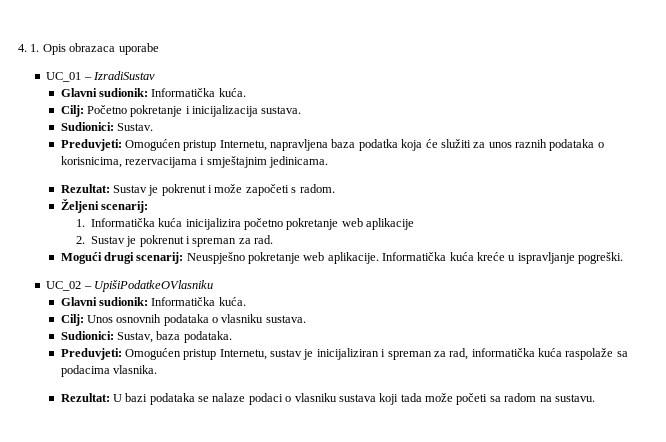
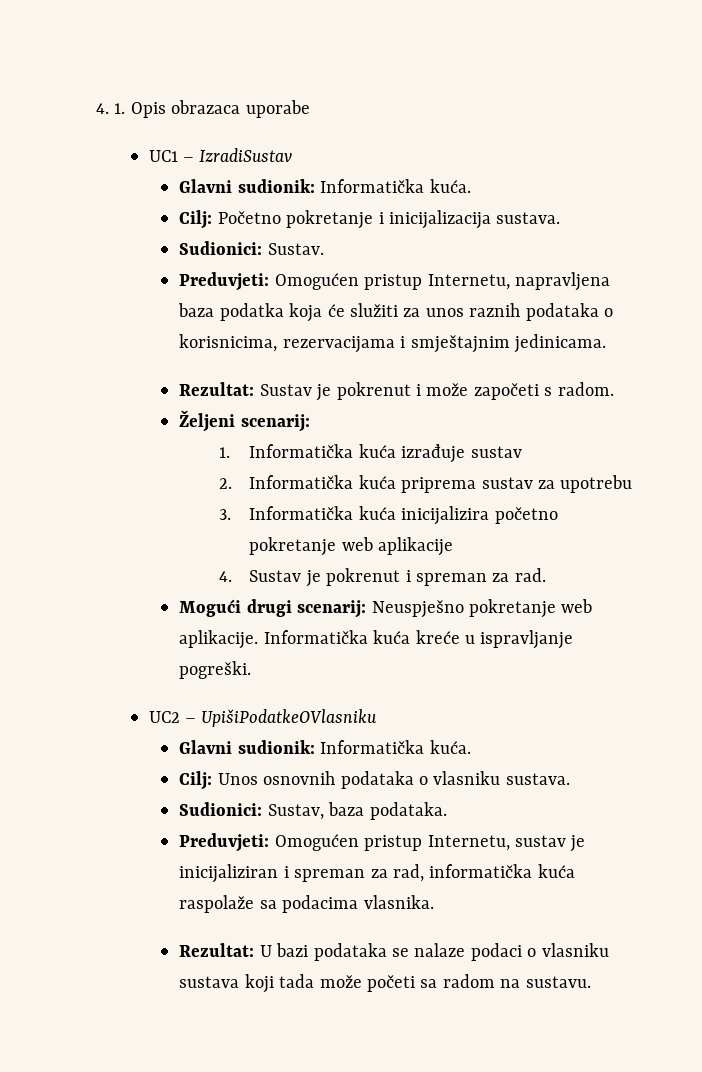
- UC_01 – IzradiSustav
+ UC1 – IzradiSustav
- 1. Informatička kuća inicijalizira početno pokretanje web aplikacije
+ 1. Informatička kuća izrađuje sustav
+ 2. Informatička kuća priprema sustav za upotrebu
+ 3. Informatička kuća inicijalizira početno pokretanje web aplikacije
- 2. Sustav je pokrenut i spreman za rad.
+ 4. Sustav je pokrenut i spreman za rad.
- UC_02 – UpišiPodatkeOVlasniku
+ UC2 – UpišiPodatkeOVlasniku

